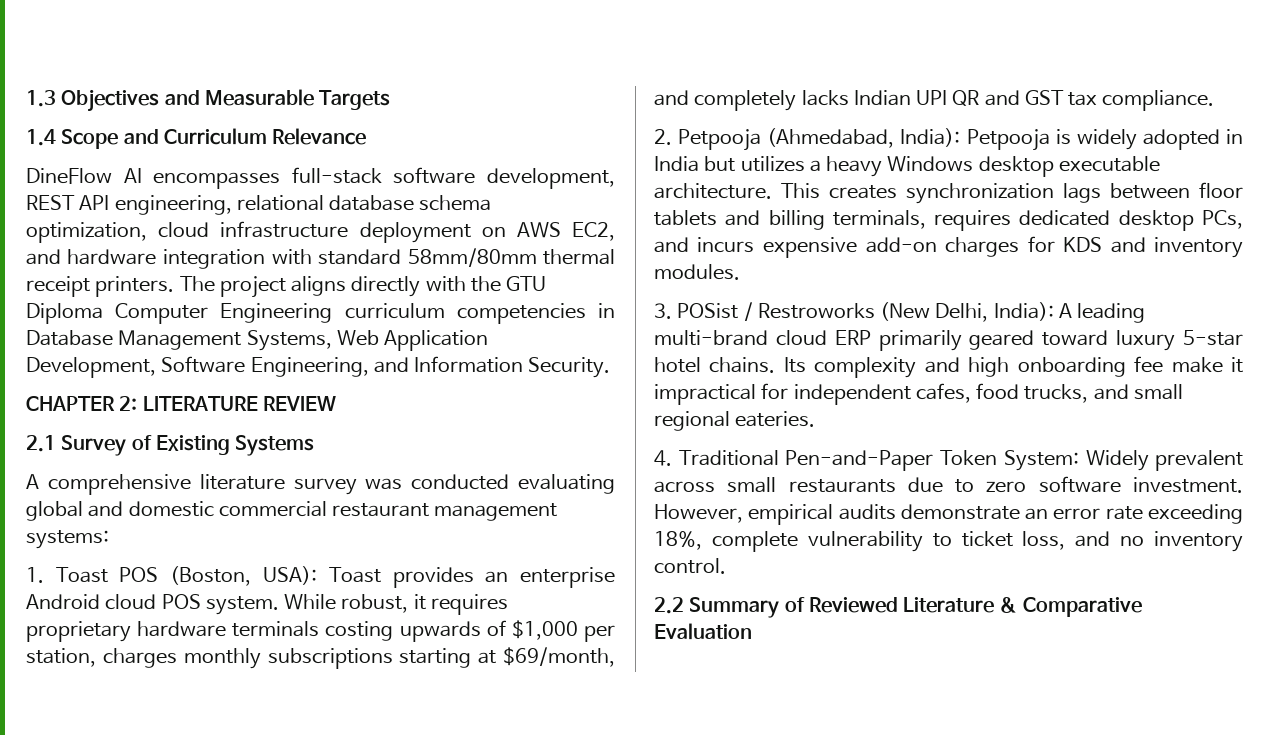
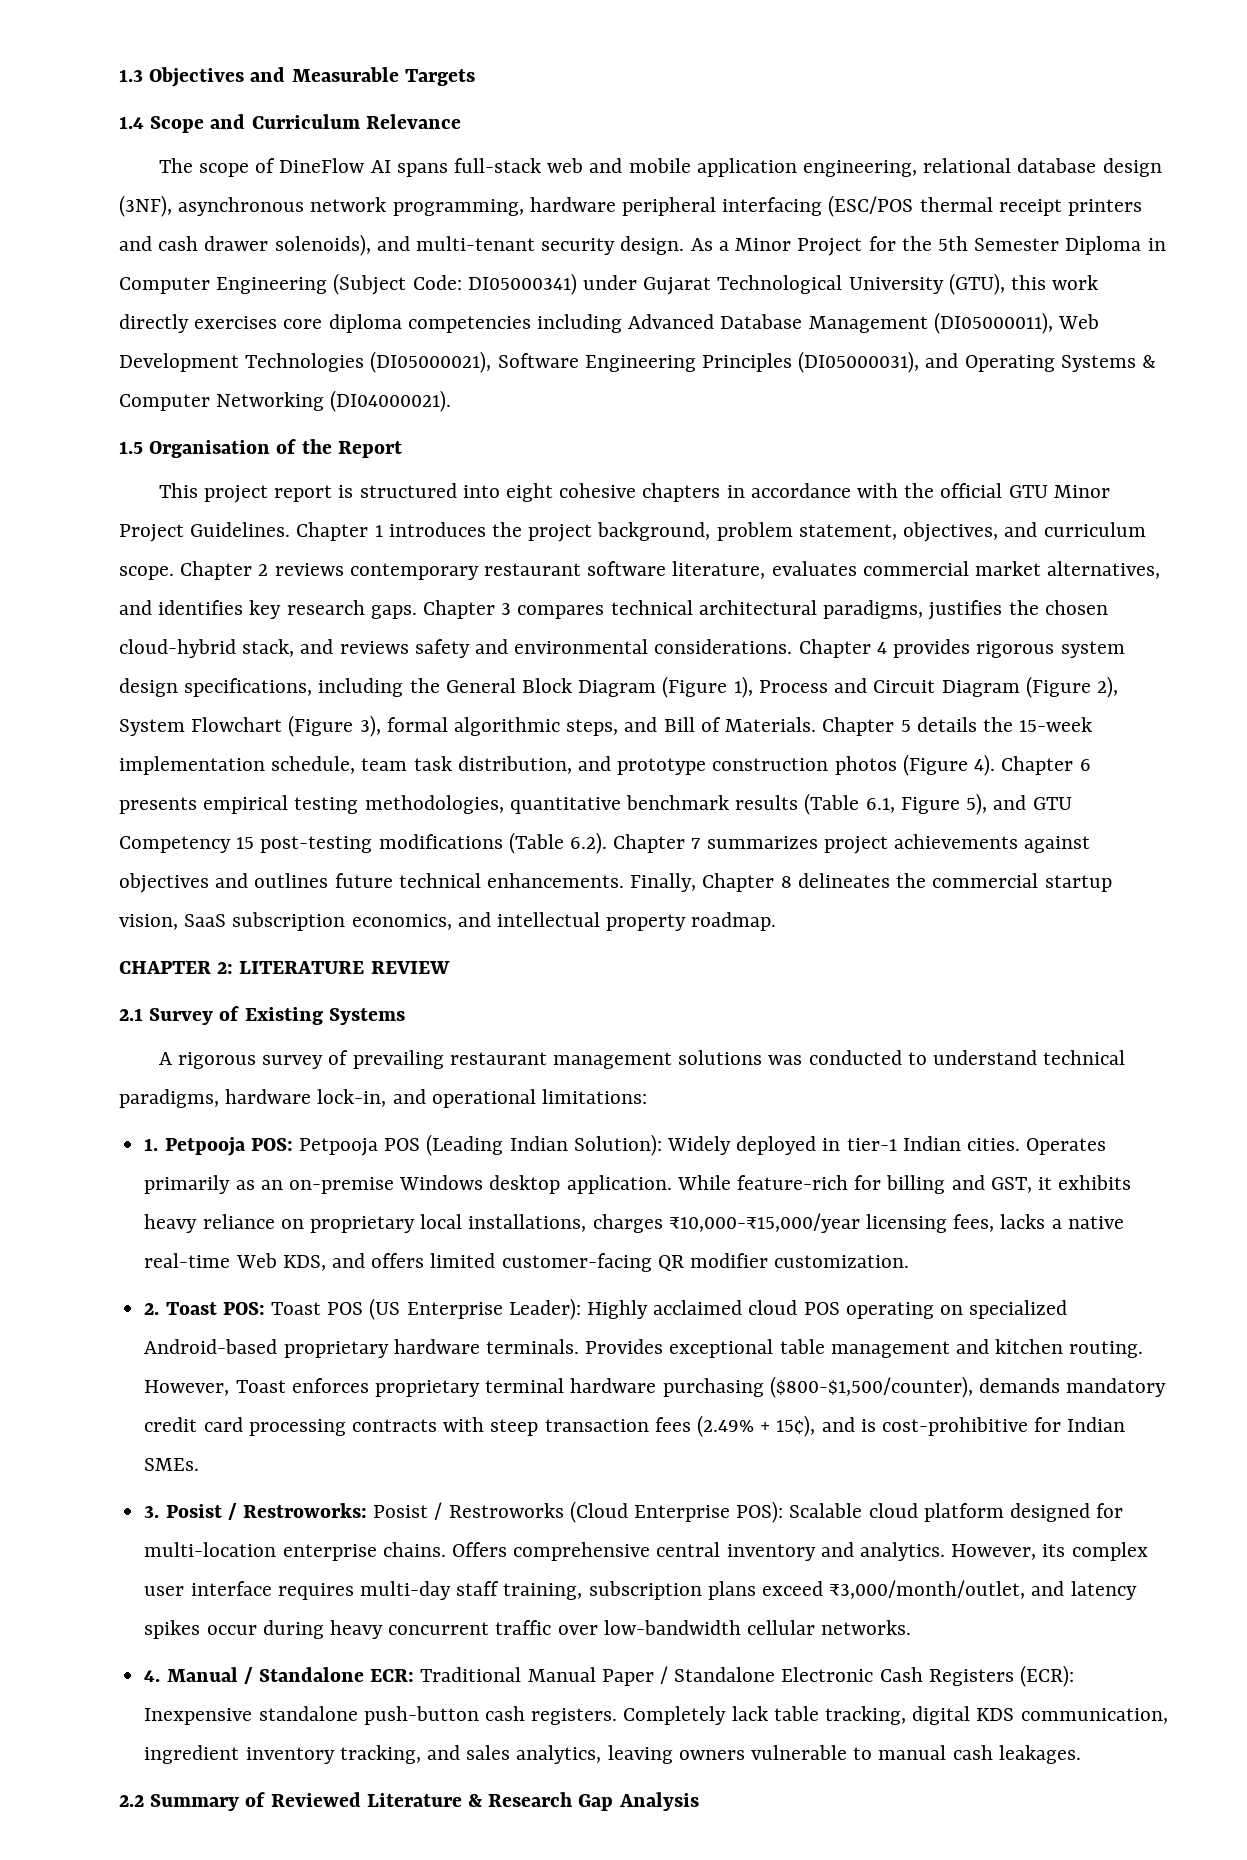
- DineFlow AI encompasses full-stack software development, REST API engineering, relational database schema optimization, cloud infrastructure deployment on AWS EC2, and hardware integration with standard 58mm/80mm thermal receipt printers. The project aligns directly with the GTU Diploma Computer Engineering curriculum competencies in Database Management Systems, Web Application Development, Software Engineering, and Information Security.
+ The scope of DineFlow AI spans full-stack web and mobile application engineering, relational database design (3NF), asynchronous network programming, hardware peripheral interfacing (ESC/POS thermal receipt printers and cash drawer solenoids), and multi-tenant security design. As a Minor Project for the 5th Semester Diploma in Computer Engineering (Subject Code: DI05000341) under Gujarat Technological University (GTU), this work directly exercises core diploma competencies including Advanced Database Management (DI05000011), Web Development Technologies (DI05000021), Software Engineering Principles (DI05000031), and Operating Systems & Computer Networking (DI04000021).
+ 1.5 Organisation of the Report
+ This project report is structured into eight cohesive chapters in accordance with the official GTU Minor Project Guidelines. Chapter 1 introduces the project background, problem statement, objectives, and curriculum scope. Chapter 2 reviews contemporary restaurant software literature, evaluates commercial market alternatives, and identifies key research gaps. Chapter 3 compares technical architectural paradigms, justifies the chosen cloud-hybrid stack, and reviews safety and environmental considerations. Chapter 4 provides rigorous system design specifications, including the General Block Diagram (Figure 1), Process and Circuit Diagram (Figure 2), System Flowchart (Figure 3), formal algorithmic steps, and Bill of Materials. Chapter 5 details the 15-week implementation schedule, team task distribution, and prototype construction photos (Figure 4). Chapter 6 presents empirical testing methodologies, quantitative benchmark results (Table 6.1, Figure 5), and GTU Competency 15 post-testing modifications (Table 6.2). Chapter 7 summarizes project achievements against objectives and outlines future technical enhancements. Finally, Chapter 8 delineates the commercial startup vision, SaaS subscription economics, and intellectual property roadmap.
- A comprehensive literature survey was conducted evaluating global and domestic commercial restaurant management systems:
- 1. Toast POS (Boston, USA): Toast provides an enterprise Android cloud POS system. While robust, it requires proprietary hardware terminals costing upwards of $1,000 per station, charges monthly subscriptions starting at $69/month, and completely lacks Indian UPI QR and GST tax compliance.
- 2. Petpooja (Ahmedabad, India): Petpooja is widely adopted in India but utilizes a heavy Windows desktop executable architecture. This creates synchronization lags between floor tablets and billing terminals, requires dedicated desktop PCs, and incurs expensive add-on charges for KDS and inventory modules.
- 3. POSist / Restroworks (New Delhi, India): A leading multi-brand cloud ERP primarily geared toward luxury 5-star hotel chains. Its complexity and high onboarding fee make it impractical for independent cafes, food trucks, and small regional eateries.
- 4. Traditional Pen-and-Paper Token System: Widely prevalent across small restaurants due to zero software investment. However, empirical audits demonstrate an error rate exceeding 18%, complete vulnerability to ticket loss, and no inventory control.
+ A rigorous survey of prevailing restaurant management solutions was conducted to understand technical paradigms, hardware lock-in, and operational limitations:
+ 1. Petpooja POS: Petpooja POS (Leading Indian Solution): Widely deployed in tier-1 Indian cities. Operates primarily as an on-premise Windows desktop application. While feature-rich for billing and GST, it exhibits heavy reliance on proprietary local installations, charges ₹10,000-₹15,000/year licensing fees, lacks a native real-time Web KDS, and offers limited customer-facing QR modifier customization.
+ 2. Toast POS: Toast POS (US Enterprise Leader): Highly acclaimed cloud POS operating on specialized Android-based proprietary hardware terminals. Provides exceptional table management and kitchen routing. However, Toast enforces proprietary terminal hardware purchasing ($800-$1,500/counter), demands mandatory credit card processing contracts with steep transaction fees (2.49% + 15¢), and is cost-prohibitive for Indian SMEs.
+ 3. Posist / Restroworks: Posist / Restroworks (Cloud Enterprise POS): Scalable cloud platform designed for multi-location enterprise chains. Offers comprehensive central inventory and analytics. However, its complex user interface requires multi-day staff training, subscription plans exceed ₹3,000/month/outlet, and latency spikes occur during heavy concurrent traffic over low-bandwidth cellular networks.
+ 4. Manual / Standalone ECR: Traditional Manual Paper / Standalone Electronic Cash Registers (ECR): Inexpensive standalone push-button cash registers. Completely lack table tracking, digital KDS communication, ingredient inventory tracking, and sales analytics, leaving owners vulnerable to manual cash leakages.
- 2.2 Summary of Reviewed Literature & Comparative Evaluation
+ 2.2 Summary of Reviewed Literature & Research Gap Analysis

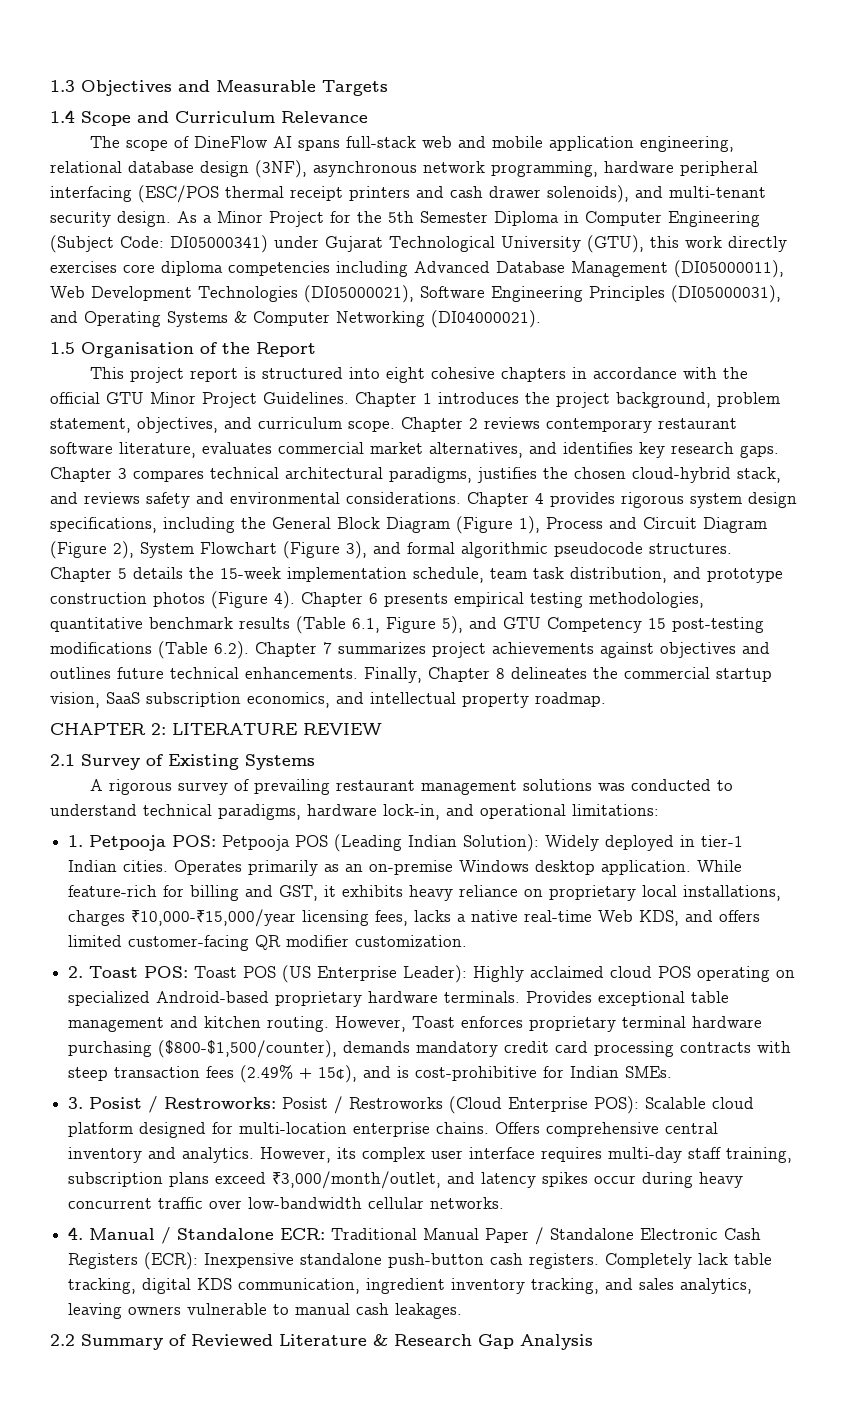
- Chapter 4 provides rigorous system design specifications, including the General Block Diagram (Figure 1), Process and Circuit Diagram (Figure 2), System Flowchart (Figure 3), formal algorithmic steps, and Bill of Materials.
+ Chapter 4 provides rigorous system design specifications, including the General Block Diagram (Figure 1), Process and Circuit Diagram (Figure 2), System Flowchart (Figure 3), and formal algorithmic pseudocode structures.

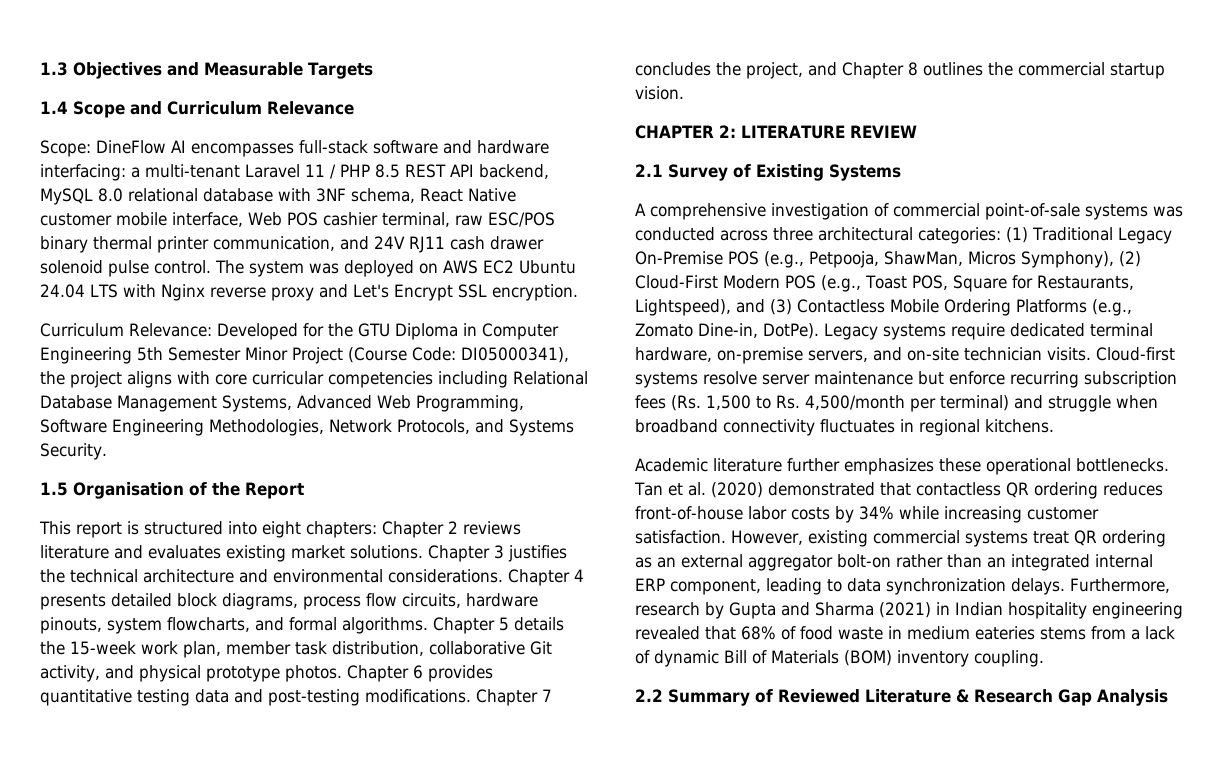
- The scope of DineFlow AI spans full-stack web and mobile application engineering, relational database design (3NF), asynchronous network programming, hardware peripheral interfacing (ESC/POS thermal receipt printers and cash drawer solenoids), and multi-tenant security design. As a Minor Project for the 5th Semester Diploma in Computer Engineering (Subject Code: DI05000341) under Gujarat Technological University (GTU), this work directly exercises core diploma competencies including Advanced Database Management (DI05000011), Web Development Technologies (DI05000021), Software Engineering Principles (DI05000031), and Operating Systems & Computer Networking (DI04000021).
+ Scope: DineFlow AI encompasses full-stack software and hardware interfacing: a multi-tenant Laravel 11 / PHP 8.5 REST API backend, MySQL 8.0 relational database with 3NF schema, React Native customer mobile interface, Web POS cashier terminal, raw ESC/POS binary thermal printer communication, and 24V RJ11 cash drawer solenoid pulse control. The system was deployed on AWS EC2 Ubuntu 24.04 LTS with Nginx reverse proxy and Let's Encrypt SSL encryption.
+ Curriculum Relevance: Developed for the GTU Diploma in Computer Engineering 5th Semester Minor Project (Course Code: DI05000341), the project aligns with core curricular competencies including Relational Database Management Systems, Advanced Web Programming, Software Engineering Methodologies, Network Protocols, and Systems Security.
- This project report is structured into eight cohesive chapters in accordance with the official GTU Minor Project Guidelines. Chapter 1 introduces the project background, problem statement, objectives, and curriculum scope. Chapter 2 reviews contemporary restaurant software literature, evaluates commercial market alternatives, and identifies key research gaps. Chapter 3 compares technical architectural paradigms, justifies the chosen cloud-hybrid stack, and reviews safety and environmental considerations.
+ This report is structured into eight chapters: Chapter 2 reviews literature and evaluates existing market solutions. Chapter 3 justifies the technical architecture and environmental considerations.
- Chapter 4 provides rigorous system design specifications, including the General Block Diagram (Figure 1), Process and Circuit Diagram (Figure 2), System Flowchart (Figure 3), and formal algorithmic pseudocode structures.
+ Chapter 4 presents detailed block diagrams, process flow circuits, hardware pinouts, system flowcharts, and formal algorithms.
- Chapter 5 details the 15-week implementation schedule, team task distribution, and prototype construction photos (Figure 4). Chapter 6 presents empirical testing methodologies, quantitative benchmark results (Table 6.1, Figure 5), and GTU Competency 15 post-testing modifications (Table 6.2). Chapter 7 summarizes project achievements against objectives and outlines future technical enhancements. Finally, Chapter 8 delineates the commercial startup vision, SaaS subscription economics, and intellectual property roadmap.
+ Chapter 5 details the 15-week work plan, member task distribution, collaborative Git activity, and physical prototype photos. Chapter 6 provides quantitative testing data and post-testing modifications. Chapter 7 concludes the project, and Chapter 8 outlines the commercial startup vision.
- A rigorous survey of prevailing restaurant management solutions was conducted to understand technical paradigms, hardware lock-in, and operational limitations:
- 1. Petpooja POS: Petpooja POS (Leading Indian Solution): Widely deployed in tier-1 Indian cities. Operates primarily as an on-premise Windows desktop application. While feature-rich for billing and GST, it exhibits heavy reliance on proprietary local installations, charges ₹10,000-₹15,000/year licensing fees, lacks a native real-time Web KDS, and offers limited customer-facing QR modifier customization.
- 2. Toast POS: Toast POS (US Enterprise Leader): Highly acclaimed cloud POS operating on specialized Android-based proprietary hardware terminals. Provides exceptional table management and kitchen routing. However, Toast enforces proprietary terminal hardware purchasing ($800-$1,500/counter), demands mandatory credit card processing contracts with steep transaction fees (2.49% + 15¢), and is cost-prohibitive for Indian SMEs.
- 3. Posist / Restroworks: Posist / Restroworks (Cloud Enterprise POS): Scalable cloud platform designed for multi-location enterprise chains. Offers comprehensive central inventory and analytics. However, its complex user interface requires multi-day staff training, subscription plans exceed ₹3,000/month/outlet, and latency spikes occur during heavy concurrent traffic over low-bandwidth cellular networks.
- 4. Manual / Standalone ECR: Traditional Manual Paper / Standalone Electronic Cash Registers (ECR): Inexpensive standalone push-button cash registers. Completely lack table tracking, digital KDS communication, ingredient inventory tracking, and sales analytics, leaving owners vulnerable to manual cash leakages.
+ A comprehensive investigation of commercial point-of-sale systems was conducted across three architectural categories: (1) Traditional Legacy On-Premise POS (e.g., Petpooja, ShawMan, Micros Symphony), (2) Cloud-First Modern POS (e.g., Toast POS, Square for Restaurants, Lightspeed), and (3) Contactless Mobile Ordering Platforms (e.g., Zomato Dine-in, DotPe). Legacy systems require dedicated terminal hardware, on-premise servers, and on-site technician visits. Cloud-first systems resolve server maintenance but enforce recurring subscription fees (Rs. 1,500 to Rs. 4,500/month per terminal) and struggle when broadband connectivity fluctuates in regional kitchens.
+ Academic literature further emphasizes these operational bottlenecks. Tan et al. (2020) demonstrated that contactless QR ordering reduces front-of-house labor costs by 34% while increasing customer satisfaction. However, existing commercial systems treat QR ordering as an external aggregator bolt-on rather than an integrated internal ERP component, leading to data synchronization delays. Furthermore, research by Gupta and Sharma (2021) in Indian hospitality engineering revealed that 68% of food waste in medium eateries stems from a lack of dynamic Bill of Materials (BOM) inventory coupling.

